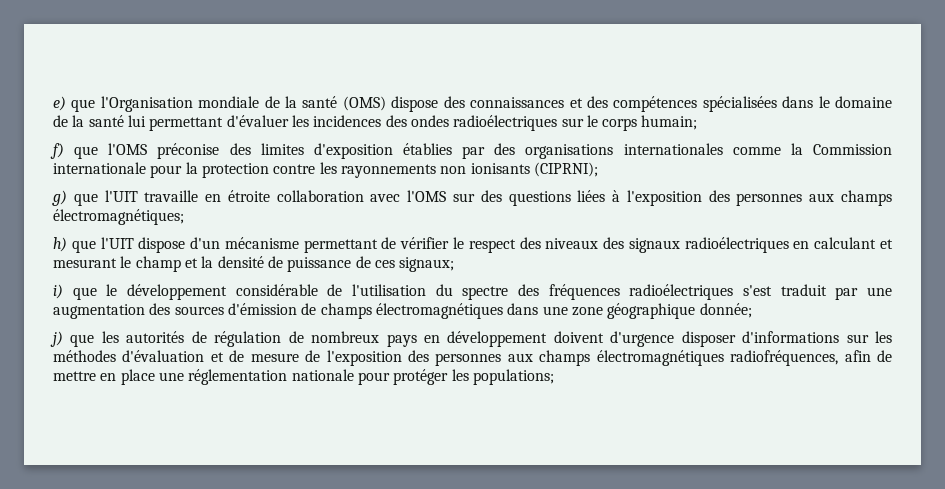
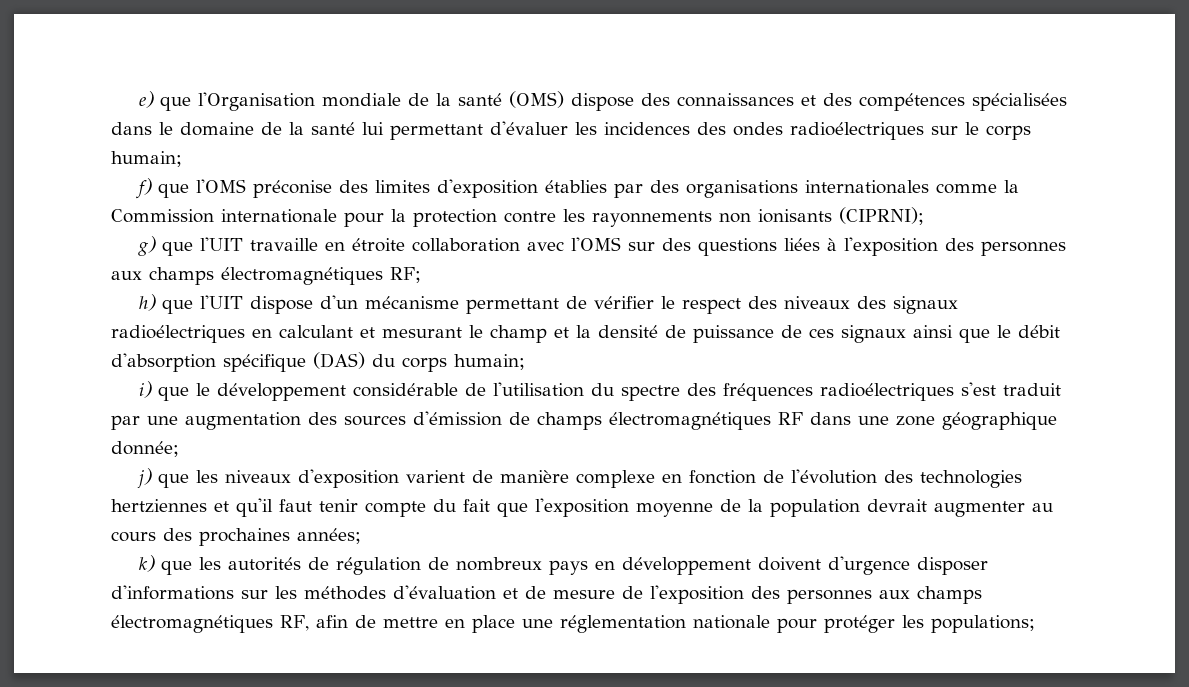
- g) que l'UIT travaille en étroite collaboration avec l'OMS sur des questions liées à l'exposition des personnes aux champs électromagnétiques;
+ g) que l'UIT travaille en étroite collaboration avec l'OMS sur des questions liées à l'exposition des personnes aux champs électromagnétiques RF;
- h) que l'UIT dispose d'un mécanisme permettant de vérifier le respect des niveaux des signaux radioélectriques en calculant et mesurant le champ et la densité de puissance de ces signaux;
+ h) que l'UIT dispose d'un mécanisme permettant de vérifier le respect des niveaux des signaux radioélectriques en calculant et mesurant le champ et la densité de puissance de ces signaux ainsi que le débit d'absorption spécifique (DAS) du corps humain;
- i) que le développement considérable de l'utilisation du spectre des fréquences radioélectriques s'est traduit par une augmentation des sources d'émission de champs électromagnétiques dans une zone géographique donnée;
+ i) que le développement considérable de l'utilisation du spectre des fréquences radioélectriques s'est traduit par une augmentation des sources d'émission de champs électromagnétiques RF dans une zone géographique donnée;
- j) que les autorités de régulation de nombreux pays en développement doivent d'urgence disposer d'informations sur les méthodes d'évaluation et de mesure de l'exposition des personnes aux champs électromagnétiques radiofréquences, afin de mettre en place une réglementation nationale pour protéger les populations;
+ j) que les niveaux d'exposition varient de manière complexe en fonction de l'évolution des technologies hertziennes et qu'il faut tenir compte du fait que l'exposition moyenne de la population devrait augmenter au cours des prochaines années;
+ k) que les autorités de régulation de nombreux pays en développement doivent d'urgence disposer d'informations sur les méthodes d'évaluation et de mesure de l'exposition des personnes aux champs électromagnétiques RF, afin de mettre en place une réglementation nationale pour protéger les populations;

